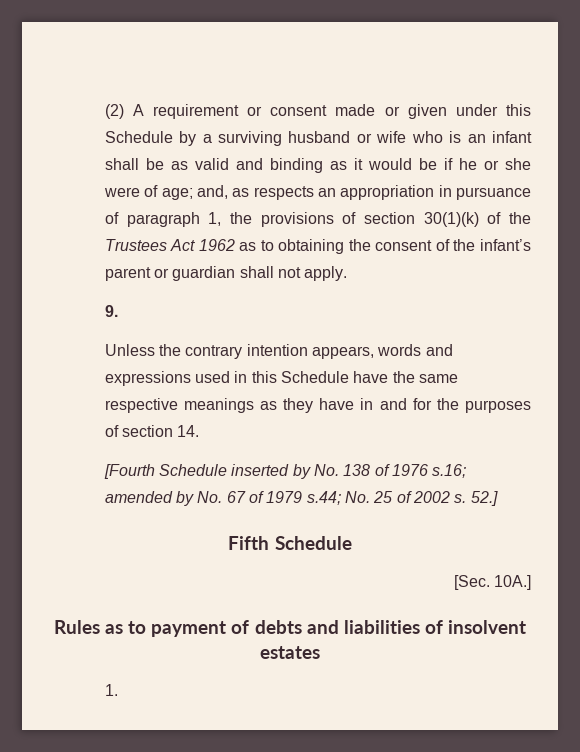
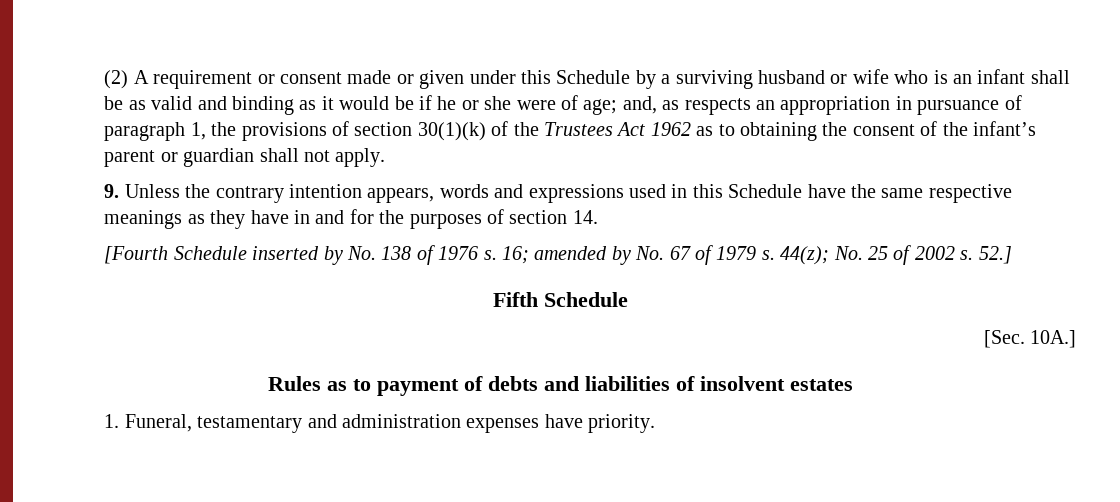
- 9.
- Unless the contrary intention appears, words and expressions used in this Schedule have the same respective meanings as they have in and for the purposes of section 14.
+ 9. Unless the contrary intention appears, words and expressions used in this Schedule have the same respective meanings as they have in and for the purposes of section 14.
- [Fourth Schedule inserted by No. 138 of 1976 s.16; amended by No. 67 of 1979 s.44; No. 25 of 2002 s.
+ [Fourth Schedule inserted by No. 138 of 1976 s. 16; amended by No. 67 of 1979 s. 44(z); No. 25 of 2002 s.
- 1.
+ 1. Funeral, testamentary and administration expenses have priority.

